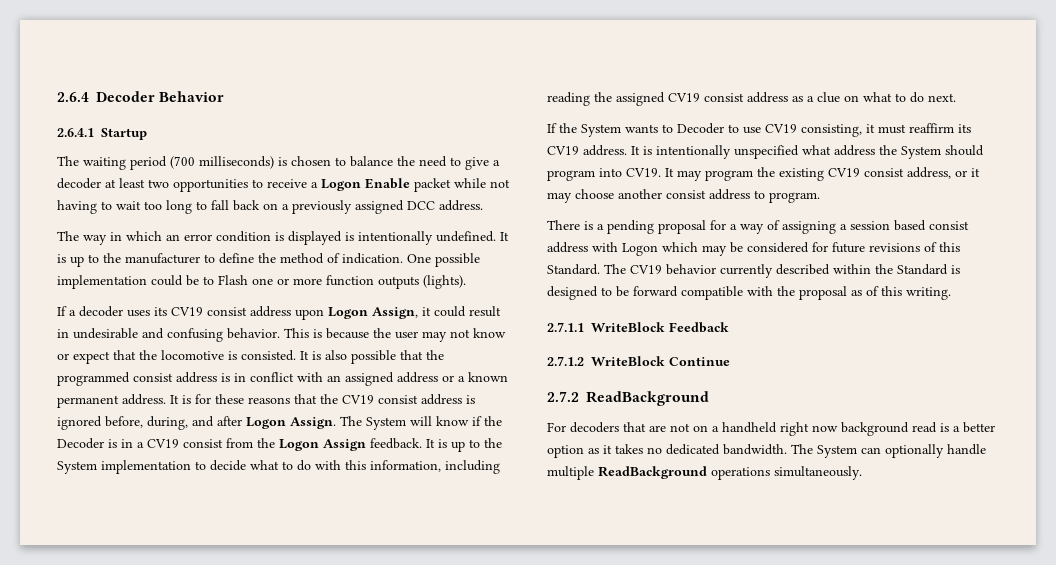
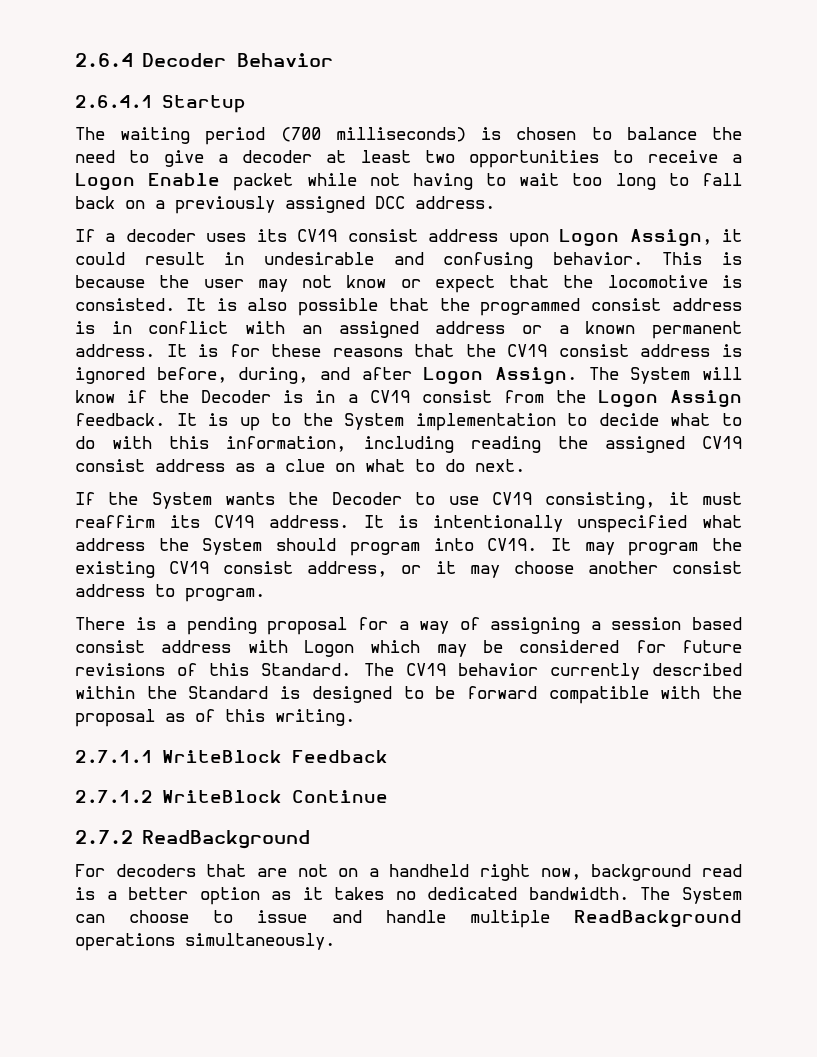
- The way in which an error condition is displayed is intentionally undefined. It is up to the manufacturer to define the method of indication. One possible implementation could be to Flash one or more function outputs (lights).
- If the System wants to Decoder to use CV19 consisting, it must reaffirm its CV19 address.
+ If the System wants the Decoder to use CV19 consisting, it must reaffirm its CV19 address.
- For decoders that are not on a handheld right now background read is a better option as it takes no dedicated bandwidth.
+ For decoders that are not on a handheld right now, background read is a better option as it takes no dedicated bandwidth.
- The System can optionally handle multiple ReadBackground operations simultaneously.
+ The System can choose to issue and handle multiple ReadBackground operations simultaneously.

